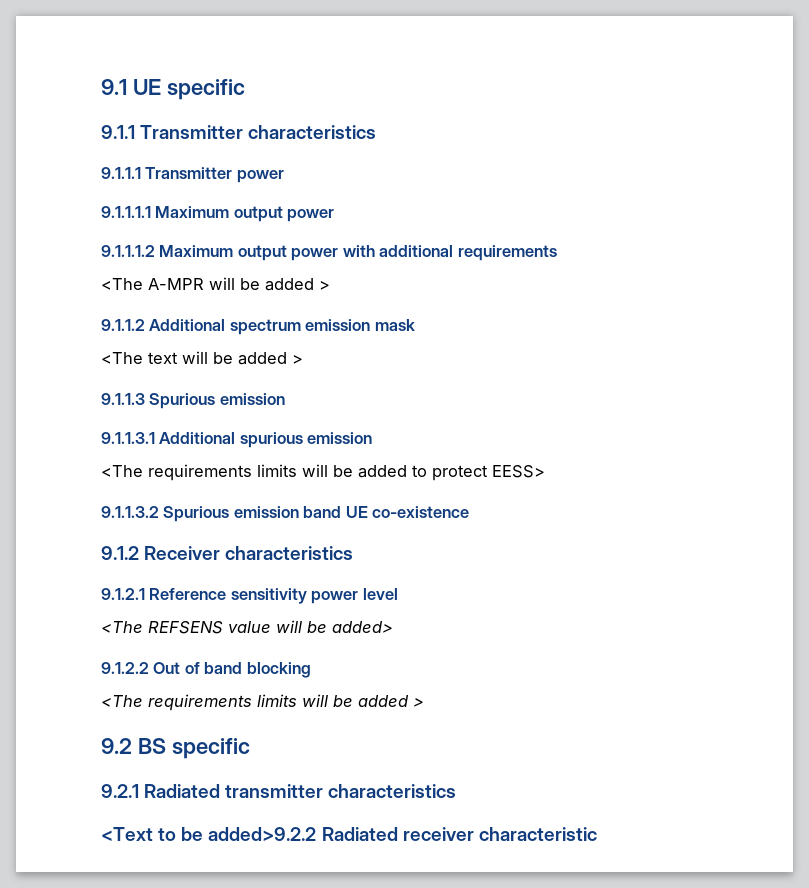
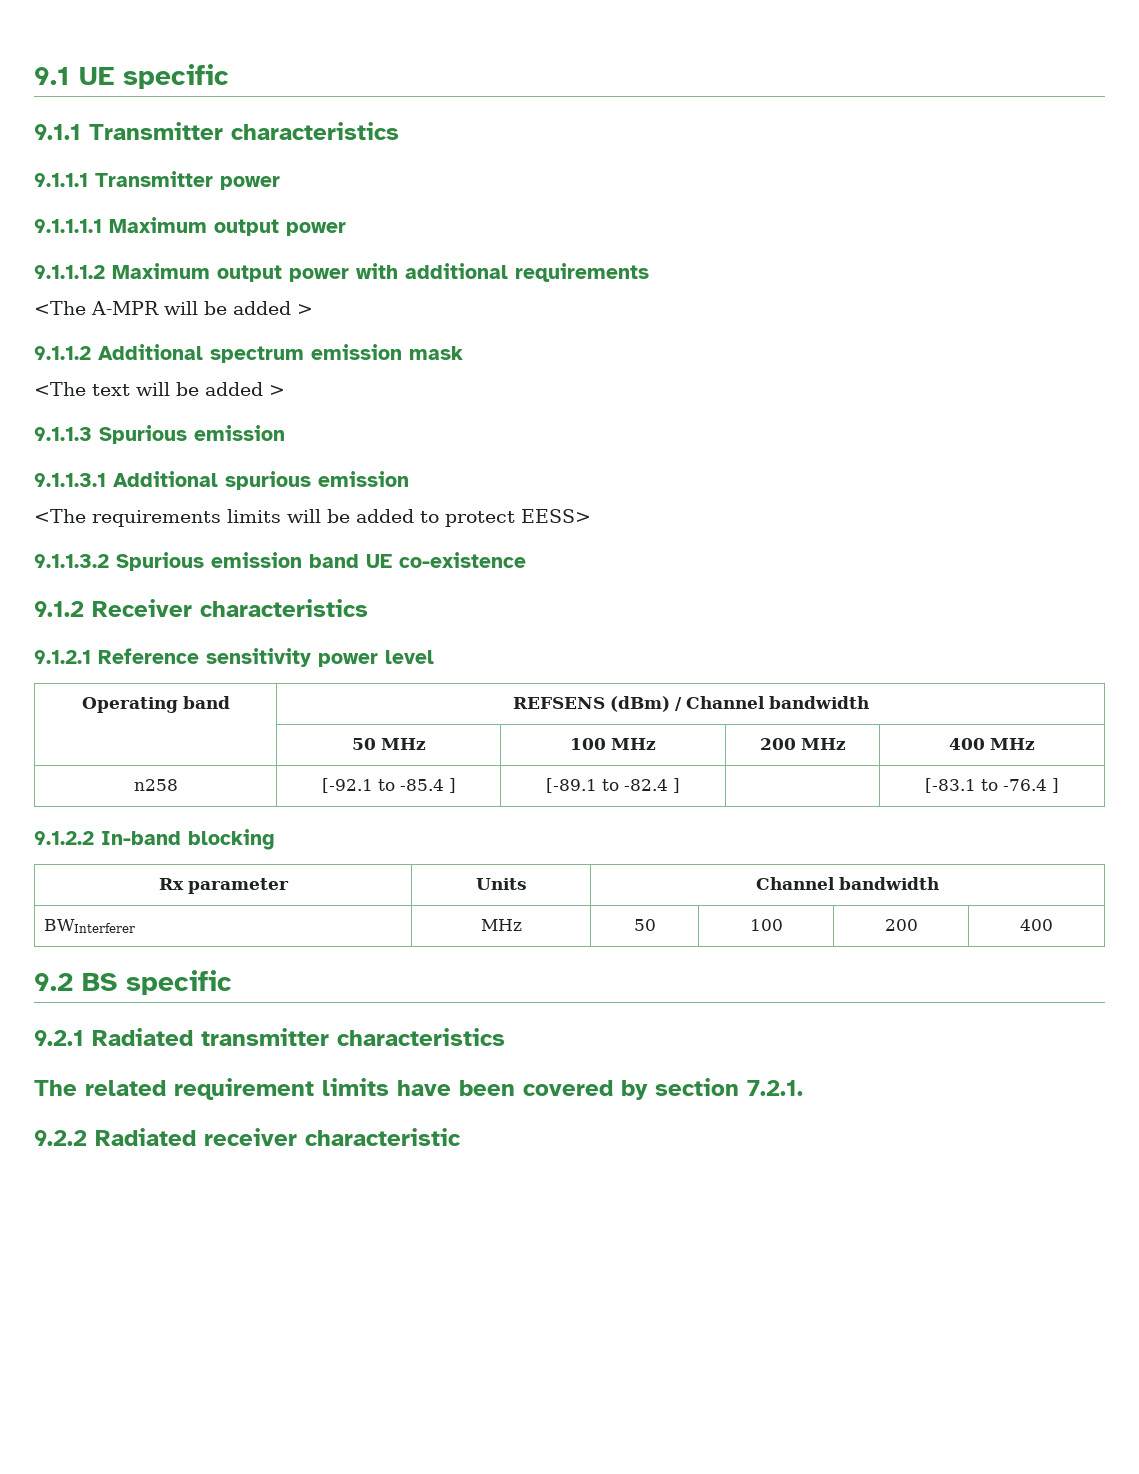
- <The REFSENS value will be added>
- 9.1.2.2 Out of band blocking
- <The requirements limits will be added >
+ Operating band | REFSENS (dBm) / Channel bandwidth
+ | 50 MHz | 100 MHz | 200 MHz | 400 MHz
+ n258 | [-92.1 to -85.4 ] | [-89.1 to -82.4 ] | | [-83.1 to -76.4 ]
+ 9.1.2.2 In-band blocking
+ Rx parameter | Units | Channel bandwidth
+ BWInterferer | MHz | 50 | 100 | 200 | 400
- <Text to be added>9.2.2 Radiated receiver characteristic
+ The related requirement limits have been covered by section 7.2.1.
+ 9.2.2 Radiated receiver characteristic

